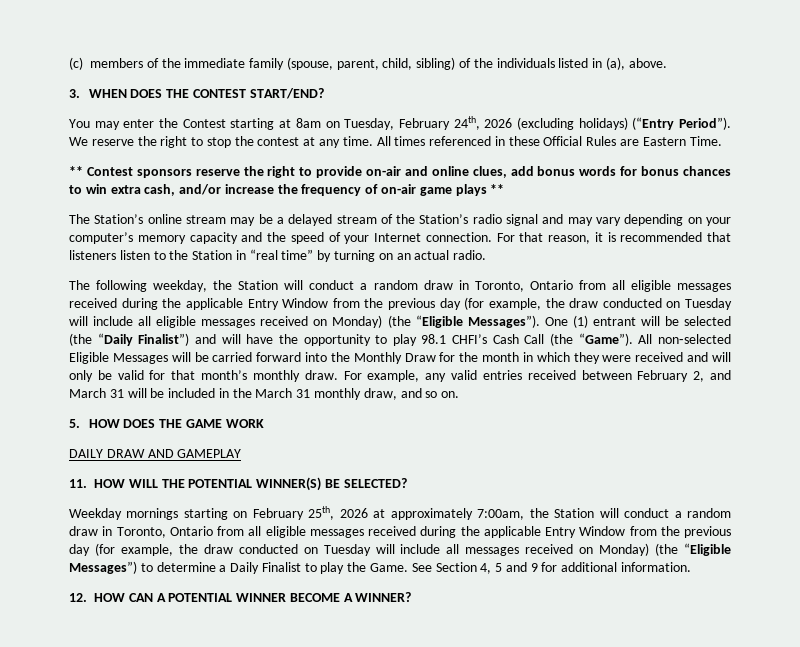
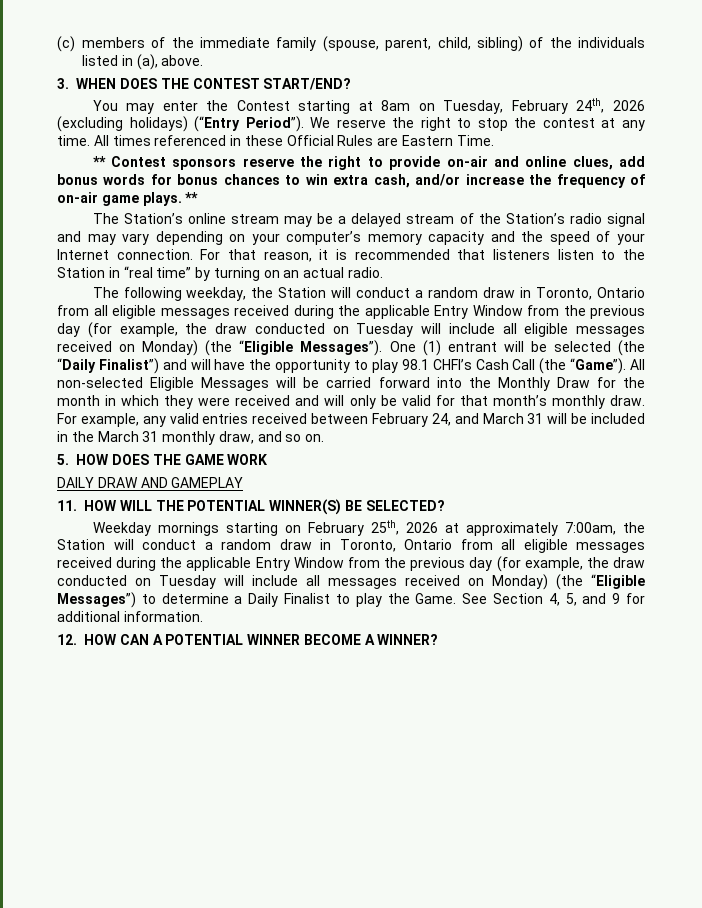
- ** Contest sponsors reserve the right to provide on-air and online clues, add bonus words for bonus chances to win extra cash, and/or increase the frequency of on-air game plays **
+ ** Contest sponsors reserve the right to provide on-air and online clues, add bonus words for bonus chances to win extra cash, and/or increase the frequency of on-air game plays. **
- For example, any valid entries received between February 2, and March 31 will be included in the March 31 monthly draw, and so on.
+ For example, any valid entries received between February 24, and March 31 will be included in the March 31 monthly draw, and so on.
- See Section 4, 5 and 9 for additional information.
+ See Section 4, 5, and 9 for additional information.

